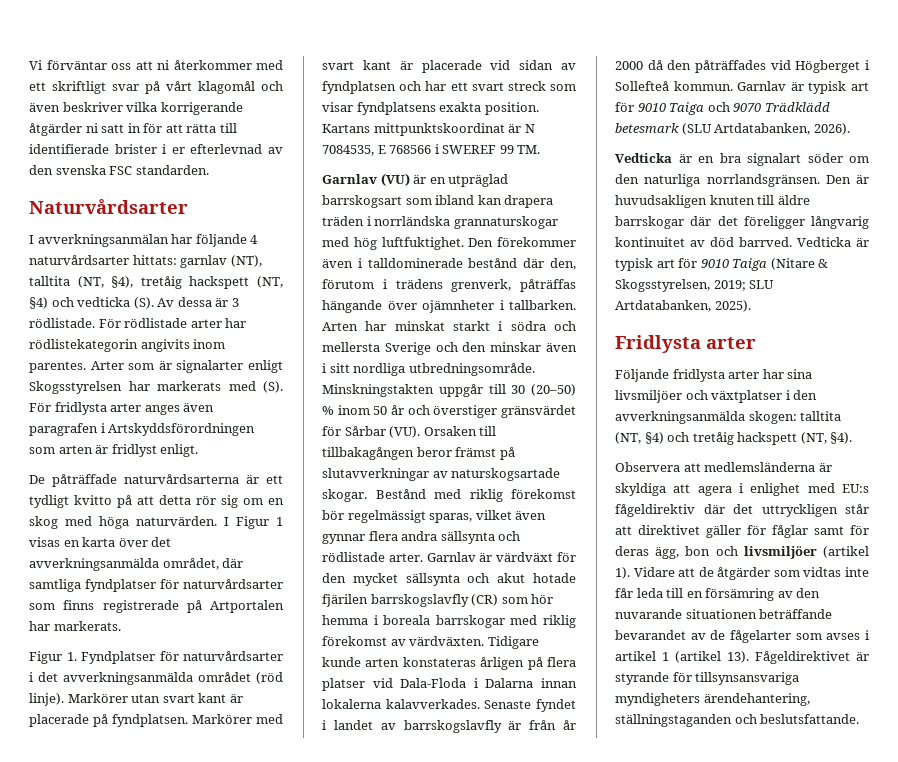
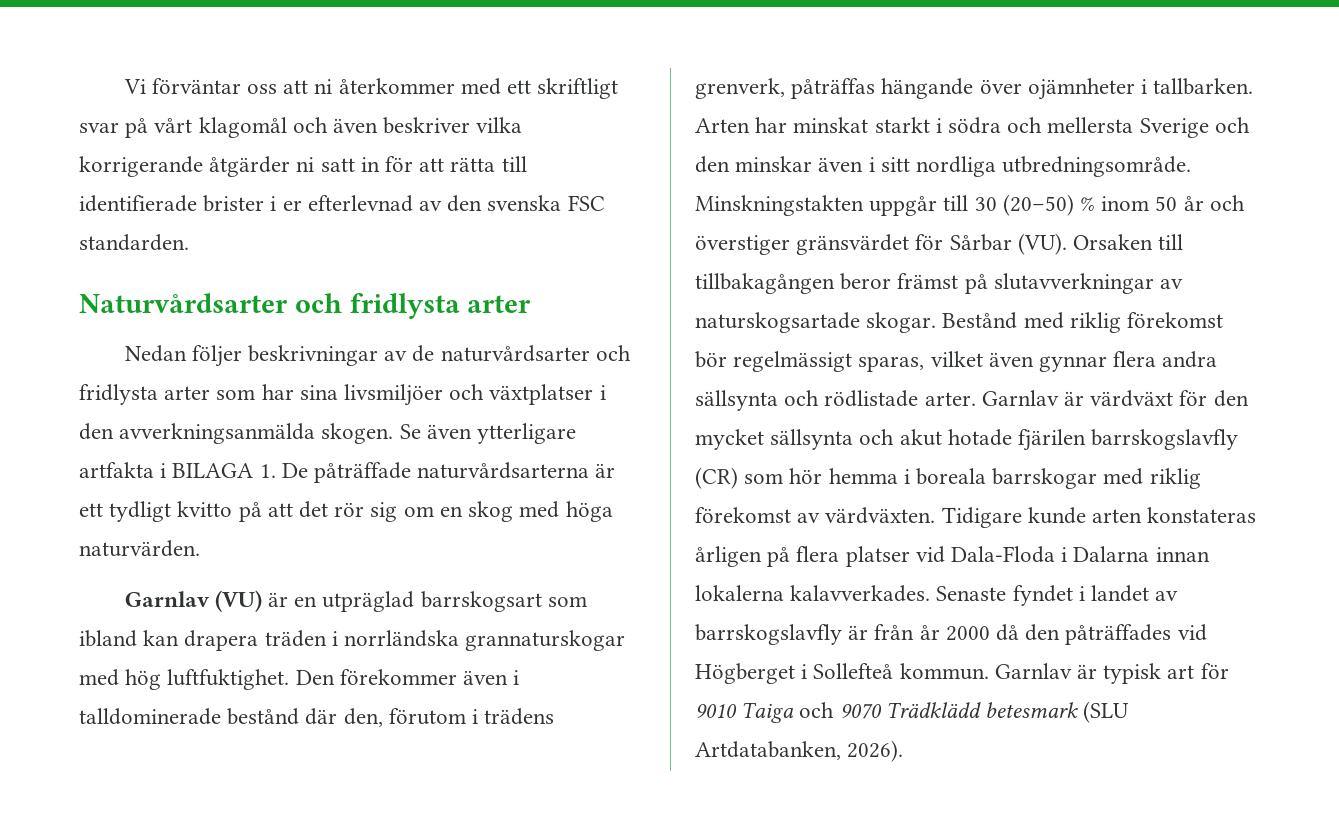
- Naturvårdsarter
- I avverkningsanmälan har följande 4 naturvårdsarter hittats: garnlav (NT), talltita (NT, §4), tretåig hackspett (NT, §4) och vedticka (S). Av dessa är 3 rödlistade. För rödlistade arter har rödlistekategorin angivits inom parentes. Arter som är signalarter enligt Skogsstyrelsen har markerats med (S). För fridlysta arter anges även paragrafen i Artskyddsförordningen som arten är fridlyst enligt.
- De påträffade naturvårdsarterna är ett tydligt kvitto på att detta rör sig om en skog med höga naturvärden. I Figur 1 visas en karta över det avverkningsanmälda området, där samtliga fyndplatser för naturvårdsarter som finns registrerade på Artportalen har markerats.
- Figur 1. Fyndplatser för naturvårdsarter i det avverkningsanmälda området (röd linje). Markörer utan svart kant är placerade på fyndplatsen. Markörer med svart kant är placerade vid sidan av fyndplatsen och har ett svart streck som visar fyndplatsens exakta position. Kartans mittpunktskoordinat är N 7084535, E 768566 i SWEREF 99 TM.
+ Naturvårdsarter och fridlysta arter
+ Nedan följer beskrivningar av de naturvårdsarter och fridlysta arter som har sina livsmiljöer och växtplatser i den avverkningsanmälda skogen. Se även ytterligare artfakta i BILAGA 1. De påträffade naturvårdsarterna är ett tydligt kvitto på att det rör sig om en skog med höga naturvärden.
- Vedticka är en bra signalart söder om den naturliga norrlandsgränsen. Den är huvudsakligen knuten till äldre barrskogar där det föreligger långvarig kontinuitet av död barrved. Vedticka är typisk art för 9010 Taiga (Nitare & Skogsstyrelsen, 2019; SLU Artdatabanken, 2025).
- Fridlysta arter
- Följande fridlysta arter har sina livsmiljöer och växtplatser i den avverkningsanmälda skogen: talltita (NT, §4) och tretåig hackspett (NT, §4).
- Observera att medlemsländerna är skyldiga att agera i enlighet med EU:s fågeldirektiv där det uttryckligen står att direktivet gäller för fåglar samt för deras ägg, bon och livsmiljöer (artikel 1). Vidare att de åtgärder som vidtas inte får leda till en försämring av den nuvarande situationen beträffande bevarandet av de fågelarter som avses i artikel 1 (artikel 13). Fågeldirektivet är styrande för tillsynsansvariga myndigheters ärendehantering, ställningstaganden och beslutsfattande.

